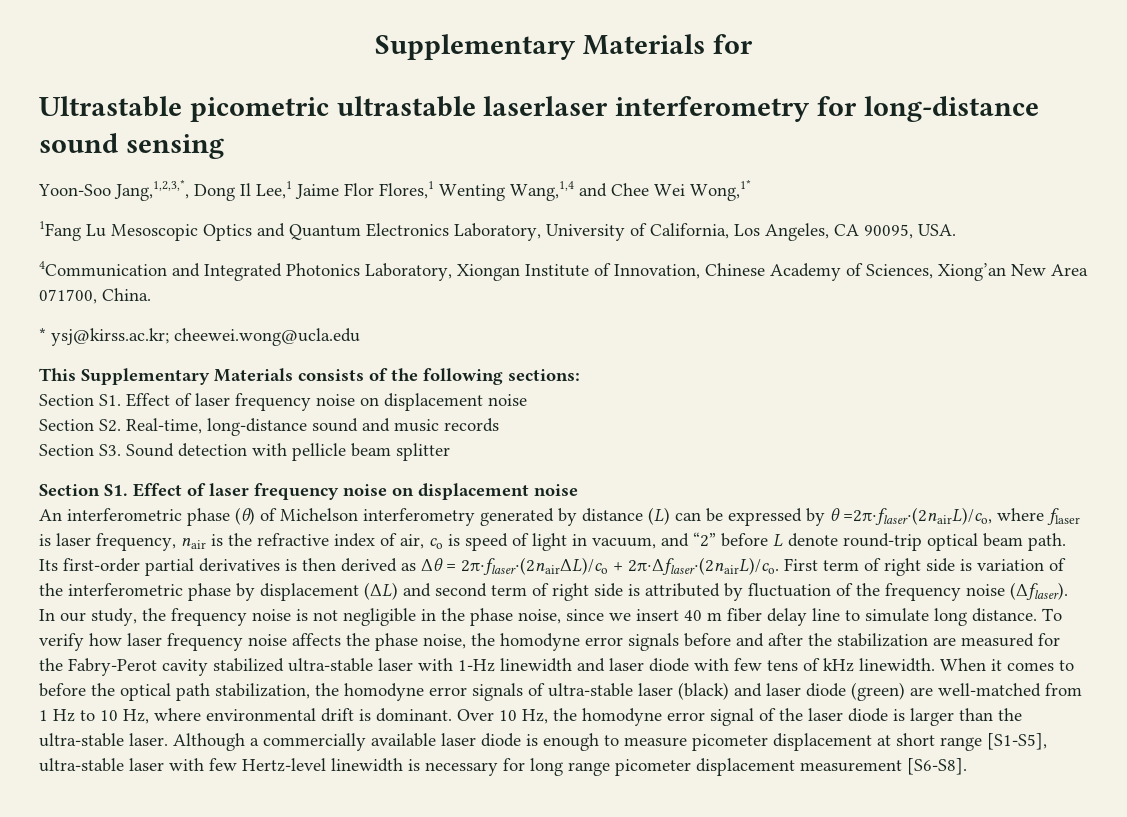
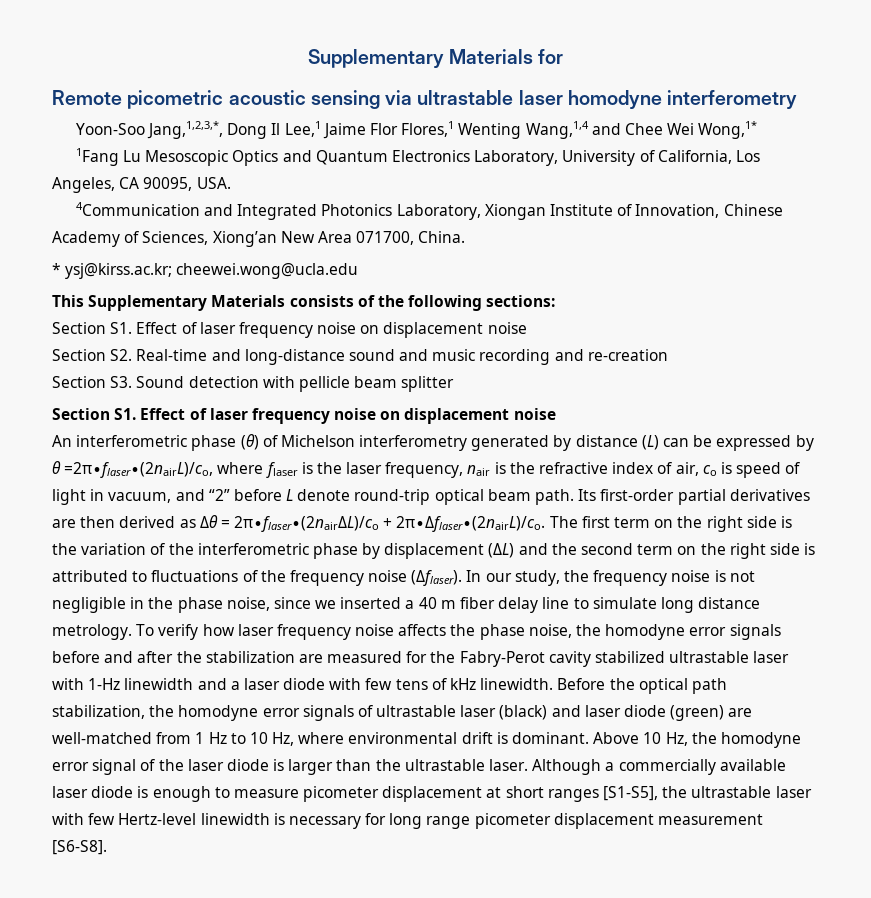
- Ultrastable picometric ultrastable laserlaser interferometry for long-distance sound sensing
+ Remote picometric acoustic sensing via ultrastable laser homodyne interferometry
- Section S2. Real-time, long-distance sound and music records
+ Section S2. Real-time and long-distance sound and music recording and re-creation
- An interferometric phase (θ) of Michelson interferometry generated by distance (L) can be expressed by θ =2π∙flaser∙(2nairL)/co, where flaser is laser frequency, nair is the refractive index of air, co is speed of light in vacuum, and “2” before L denote round-trip optical beam path.
+ An interferometric phase (θ) of Michelson interferometry generated by distance (L) can be expressed by θ =2π∙flaser∙(2nairL)/co, where flaser is the laser frequency, nair is the refractive index of air, co is speed of light in vacuum, and “2” before L denote round-trip optical beam path.
- Its first-order partial derivatives is then derived as Δθ = 2π∙flaser∙(2nairΔL)/co + 2π∙Δflaser∙(2nairL)/co.
+ Its first-order partial derivatives are then derived as Δθ = 2π∙flaser∙(2nairΔL)/co + 2π∙Δflaser∙(2nairL)/co.
- First term of right side is variation of the interferometric phase by displacement (ΔL) and second term of right side is attributed by fluctuation of the frequency noise (Δflaser).
+ The first term on the right side is the variation of the interferometric phase by displacement (ΔL) and the second term on the right side is attributed to fluctuations of the frequency noise (Δflaser).
- In our study, the frequency noise is not negligible in the phase noise, since we insert 40 m fiber delay line to simulate long distance.
+ In our study, the frequency noise is not negligible in the phase noise, since we inserted a 40 m fiber delay line to simulate long distance metrology.
- To verify how laser frequency noise affects the phase noise, the homodyne error signals before and after the stabilization are measured for the Fabry-Perot cavity stabilized ultra-stable laser with 1-Hz linewidth and laser diode with few tens of kHz linewidth.
+ To verify how laser frequency noise affects the phase noise, the homodyne error signals before and after the stabilization are measured for the Fabry-Perot cavity stabilized ultrastable laser with 1-Hz linewidth and a laser diode with few tens of kHz linewidth.
- When it comes to before the optical path stabilization, the homodyne error signals of ultra-stable laser (black) and laser diode (green) are well-matched from 1 Hz to 10 Hz, where environmental drift is dominant.
+ Before the optical path stabilization, the homodyne error signals of ultrastable laser (black) and laser diode (green) are well-matched from 1 Hz to 10 Hz, where environmental drift is dominant.
- Over 10 Hz, the homodyne error signal of the laser diode is larger than the ultra-stable laser.
+ Above 10 Hz, the homodyne error signal of the laser diode is larger than the ultrastable laser.
- Although a commercially available laser diode is enough to measure picometer displacement at short range [S1-S5], ultra-stable laser with few Hertz-level linewidth is necessary for long range picometer displacement measurement [S6-S8].
+ Although a commercially available laser diode is enough to measure picometer displacement at short ranges [S1-S5], the ultrastable laser with few Hertz-level linewidth is necessary for long range picometer displacement measurement [S6-S8].

